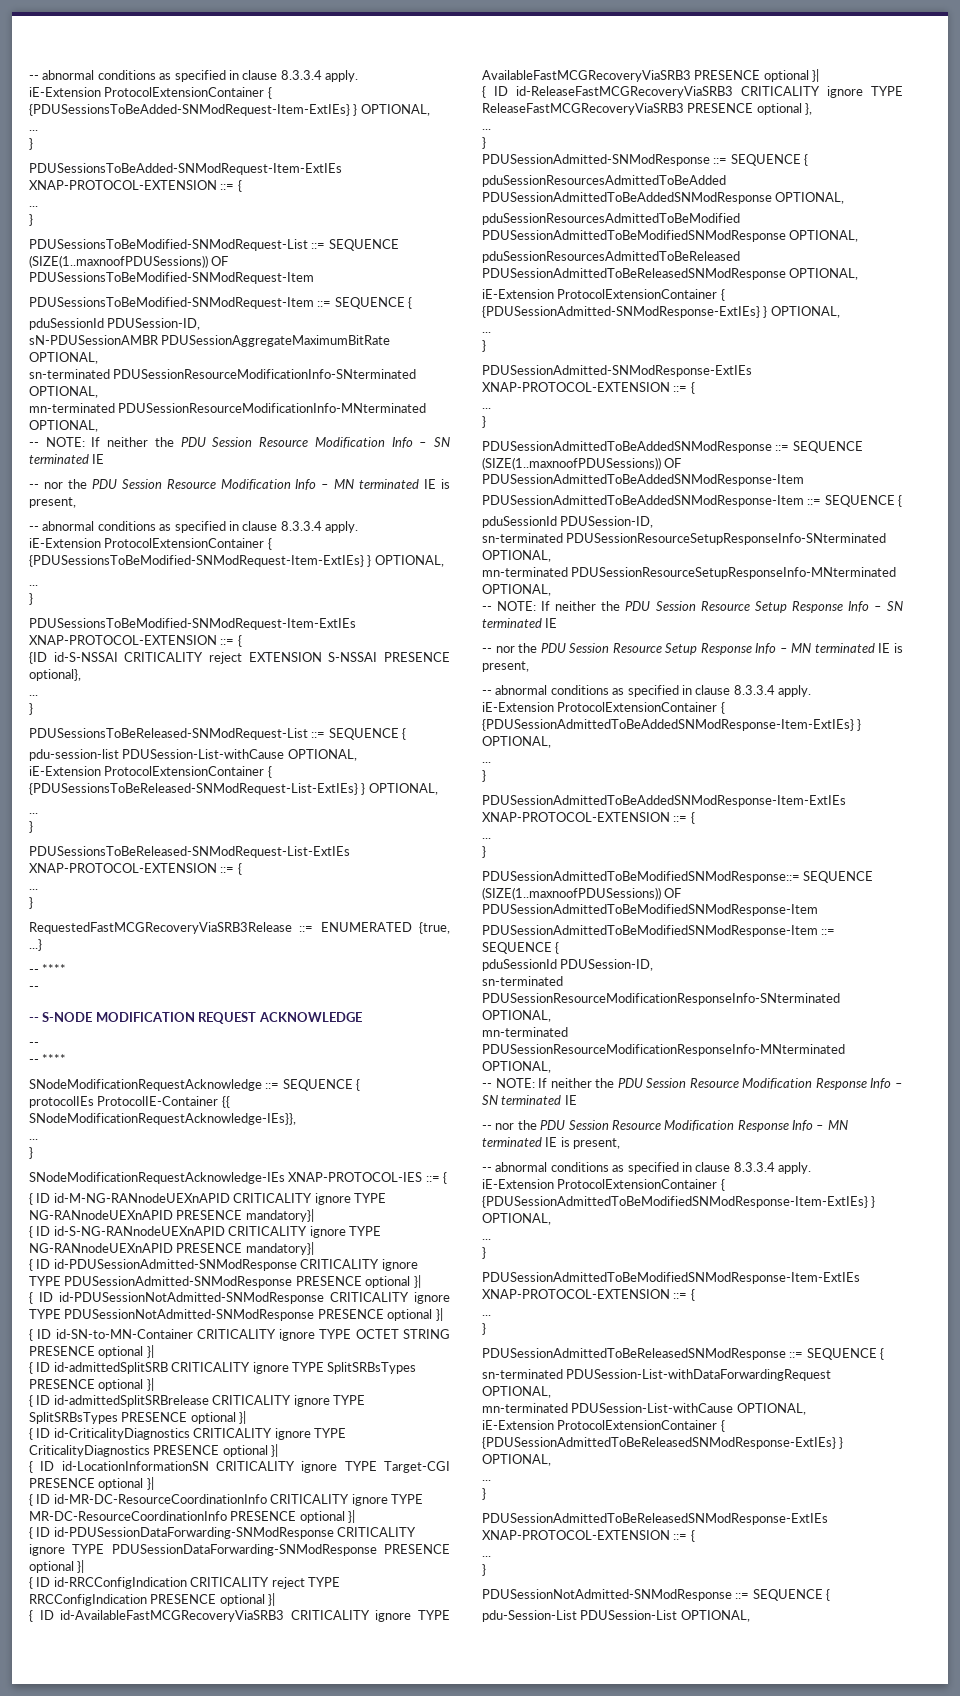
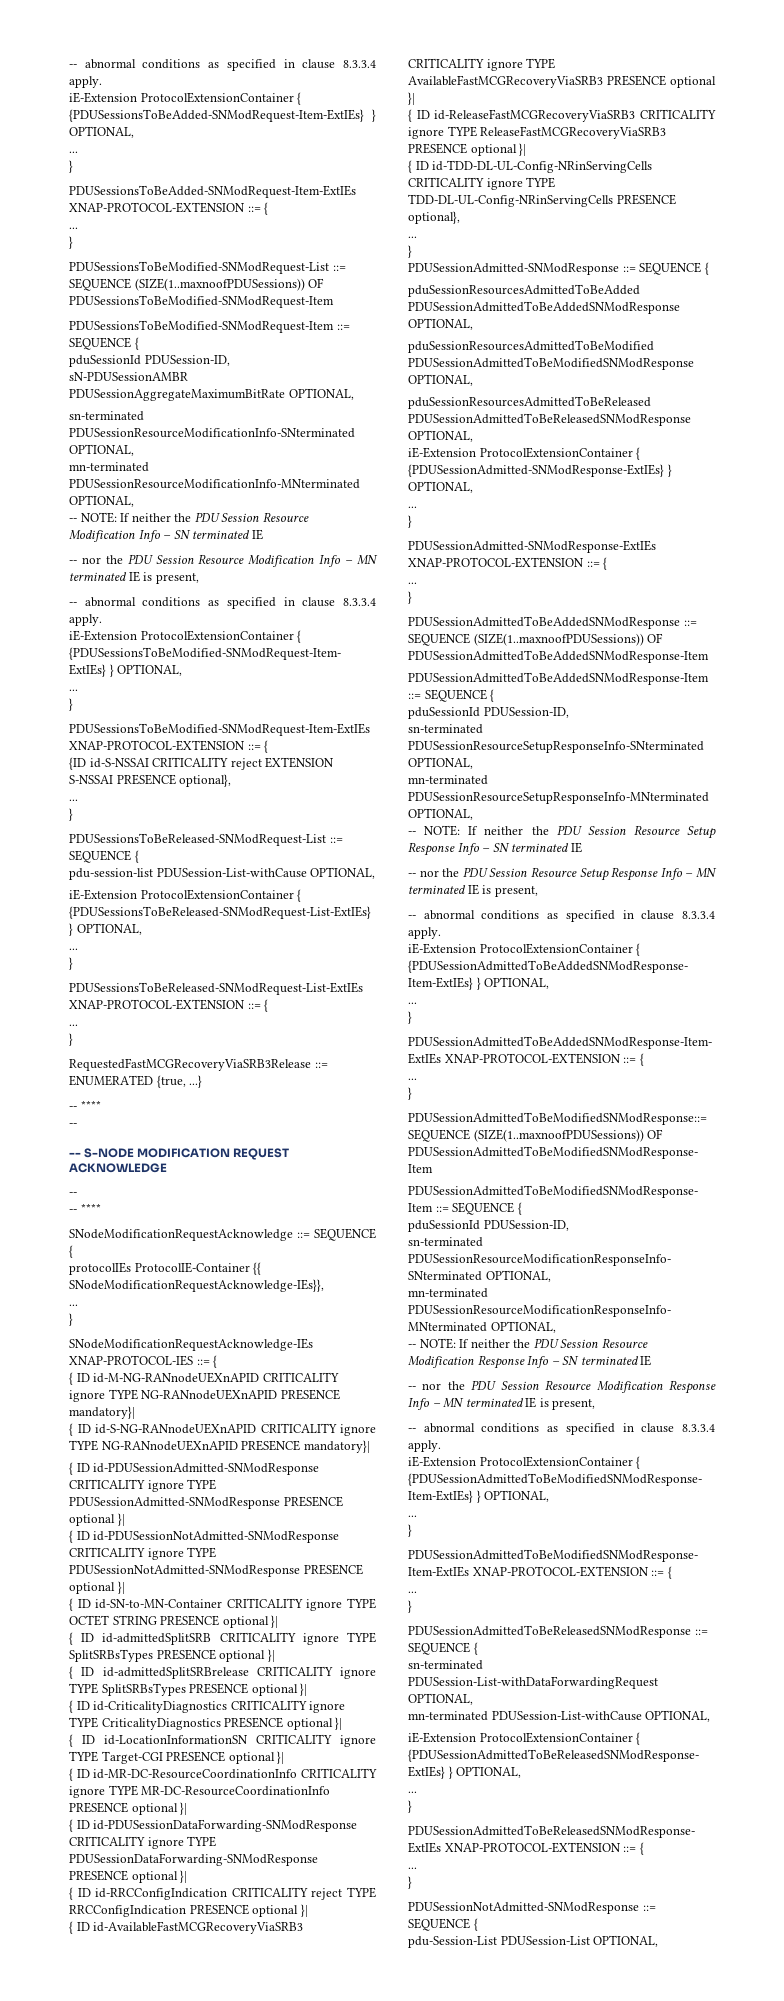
- { ID id-ReleaseFastMCGRecoveryViaSRB3 CRITICALITY ignore TYPE ReleaseFastMCGRecoveryViaSRB3 PRESENCE optional },
+ { ID id-ReleaseFastMCGRecoveryViaSRB3 CRITICALITY ignore TYPE ReleaseFastMCGRecoveryViaSRB3 PRESENCE optional }|
+ { ID id-TDD-DL-UL-Config-NRinServingCells CRITICALITY ignore TYPE TDD-DL-UL-Config-NRinServingCells PRESENCE optional},

